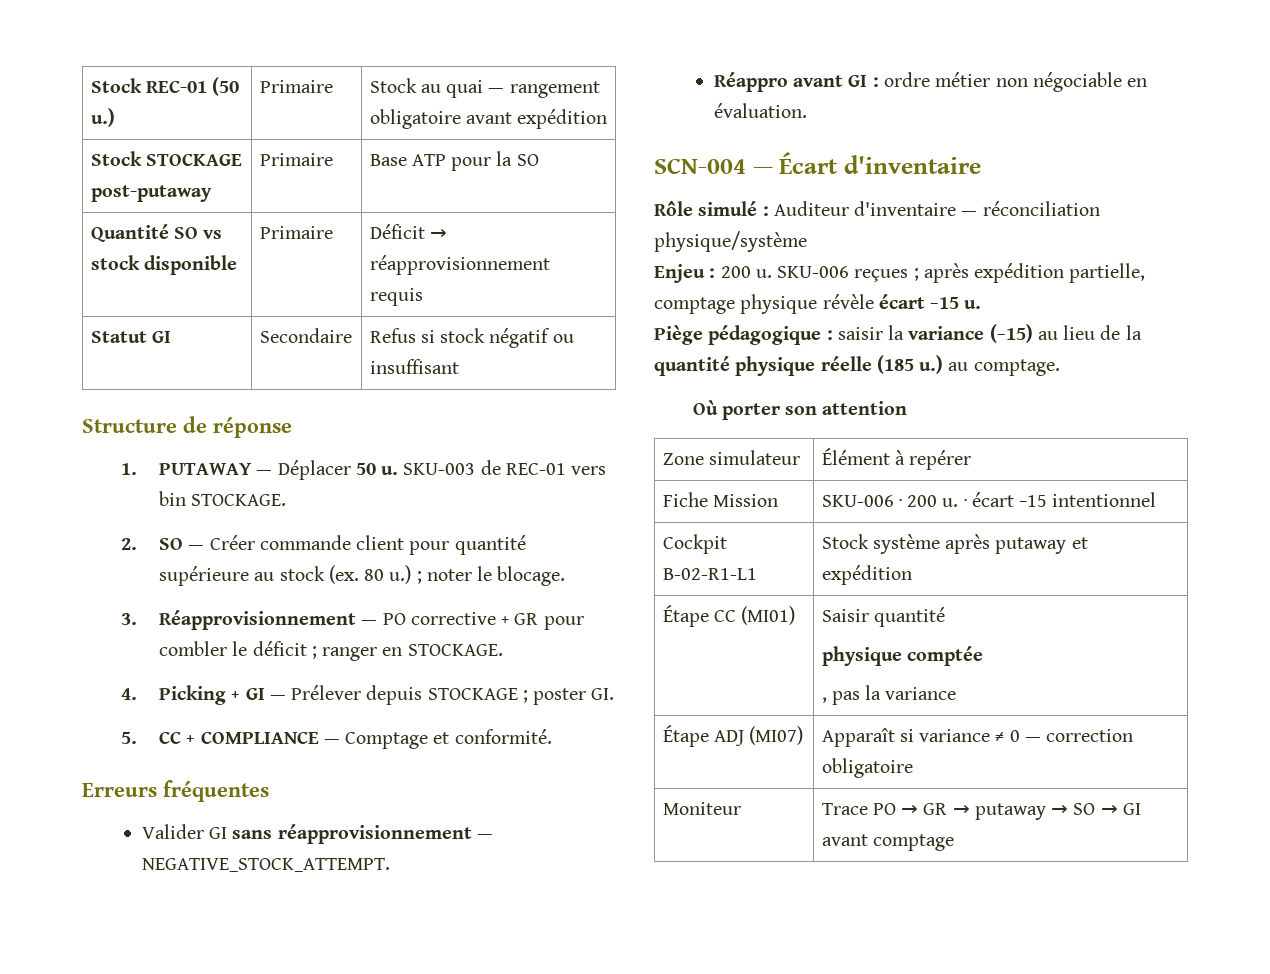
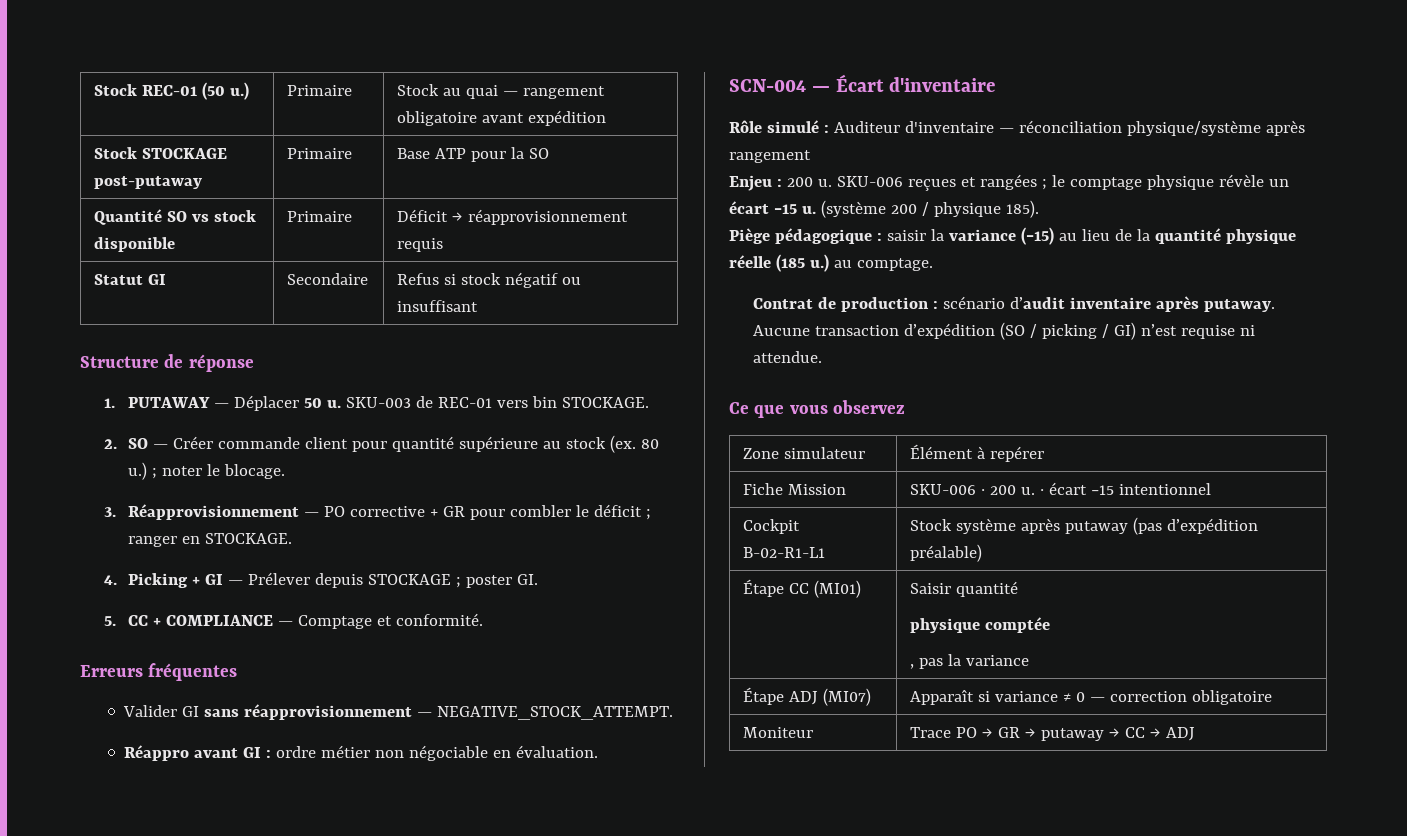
- Rôle simulé : Auditeur d'inventaire — réconciliation physique/système
+ Rôle simulé : Auditeur d'inventaire — réconciliation physique/système après rangement
- SKU-006 reçues ; après expédition partielle, comptage physique révèle écart −15 u.
+ SKU-006 reçues et rangées ; le comptage physique révèle un écart −15 u. (système 200 / physique 185).
- Où porter son attention
+ Contrat de production : scénario d’audit inventaire après putaway. Aucune transaction d’expédition (SO / picking / GI) n’est requise ni attendue.
+ Ce que vous observez
- Cockpit B-02-R1-L1 | Stock système après putaway et expédition
+ Cockpit B-02-R1-L1 | Stock système après putaway (pas d’expédition préalable)
- Moniteur | Trace PO → GR → putaway → SO → GI avant comptage
+ Moniteur | Trace PO → GR → putaway → CC → ADJ

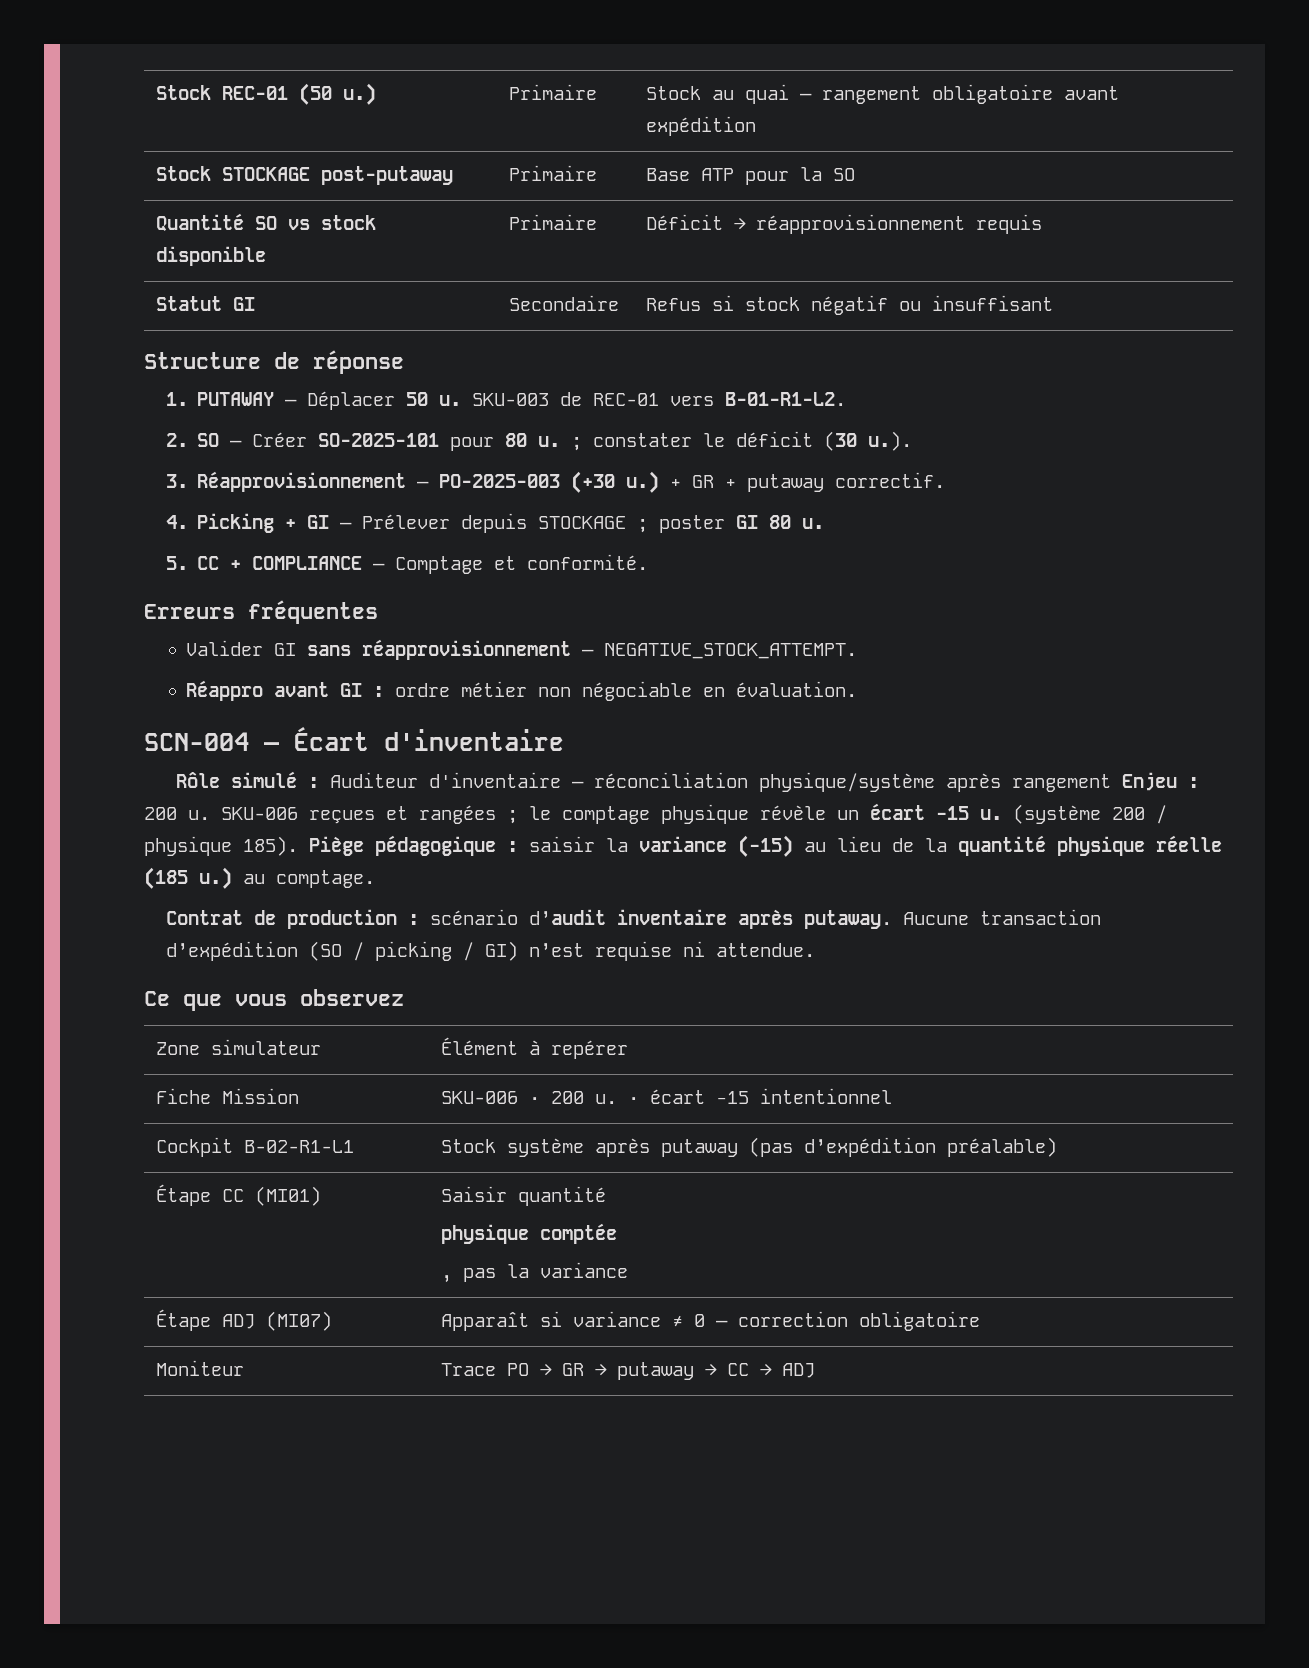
- SKU-003 de REC-01 vers bin STOCKAGE.
+ SKU-003 de REC-01 vers B-01-R1-L2.
- 2. SO — Créer commande client pour quantité supérieure au stock (ex. 80 u.) ; noter le blocage.
- 3. Réapprovisionnement — PO corrective + GR pour combler le déficit ; ranger en STOCKAGE.
+ 2. SO — Créer SO-2025-101 pour 80 u. ; constater le déficit (30 u.).
+ 3. Réapprovisionnement — PO-2025-003 (+30 u.) + GR + putaway correctif.
- 4. Picking + GI — Prélever depuis STOCKAGE ; poster GI.
+ 4. Picking + GI — Prélever depuis STOCKAGE ; poster GI 80 u.
- Rôle simulé : Auditeur d'inventaire — réconciliation physique/système après rangement
- Enjeu : 200 u.
+ Rôle simulé : Auditeur d'inventaire — réconciliation physique/système après rangement Enjeu : 200 u.
- (système 200 / physique 185).
- Piège pédagogique : saisir la variance (−15) au lieu de la quantité physique réelle (185 u.) au comptage.
+ (système 200 / physique 185). Piège pédagogique : saisir la variance (−15) au lieu de la quantité physique réelle (185 u.) au comptage.

